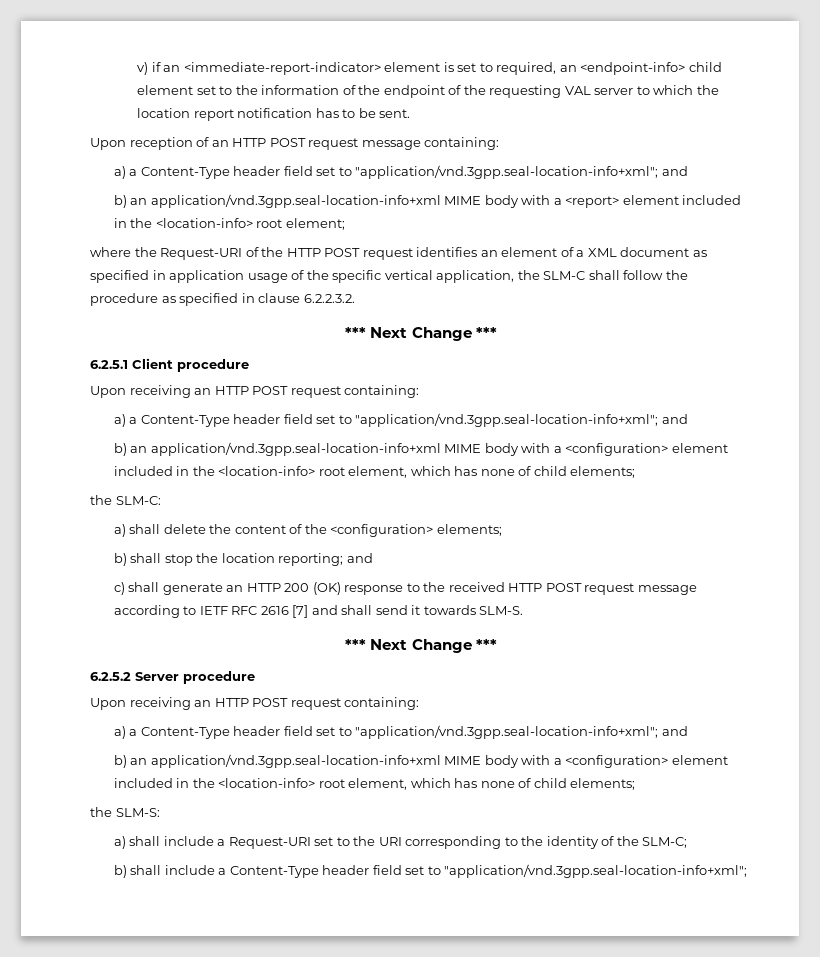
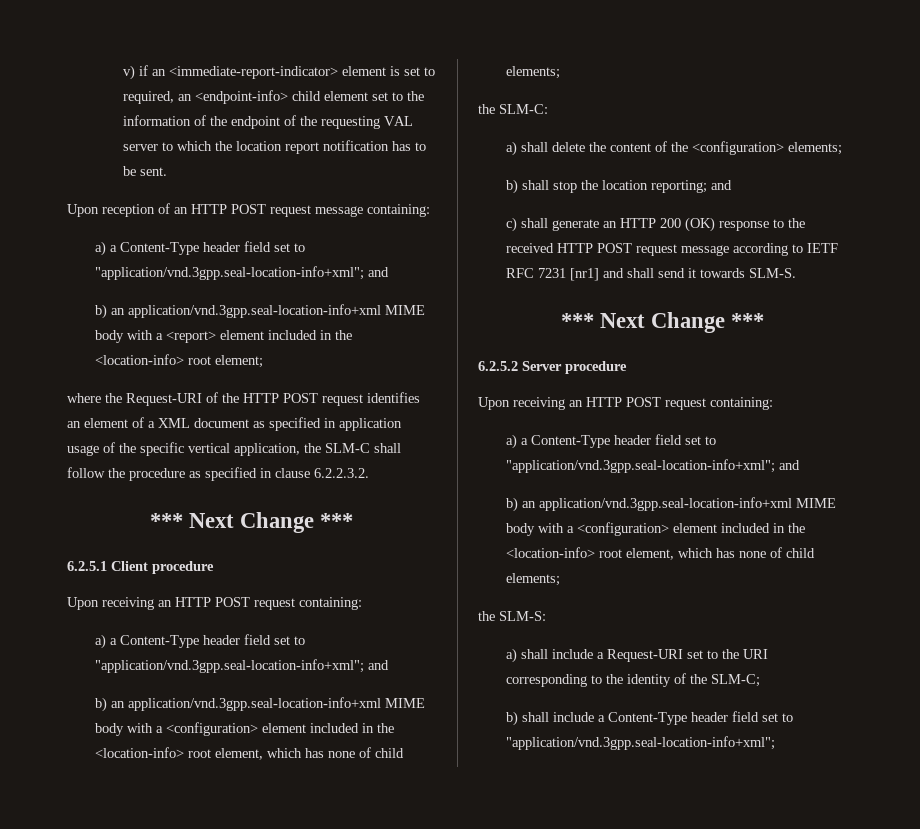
- c) shall generate an HTTP 200 (OK) response to the received HTTP POST request message according to IETF RFC 2616 [7] and shall send it towards SLM-S.
+ c) shall generate an HTTP 200 (OK) response to the received HTTP POST request message according to IETF RFC 7231 [nr1] and shall send it towards SLM-S.

